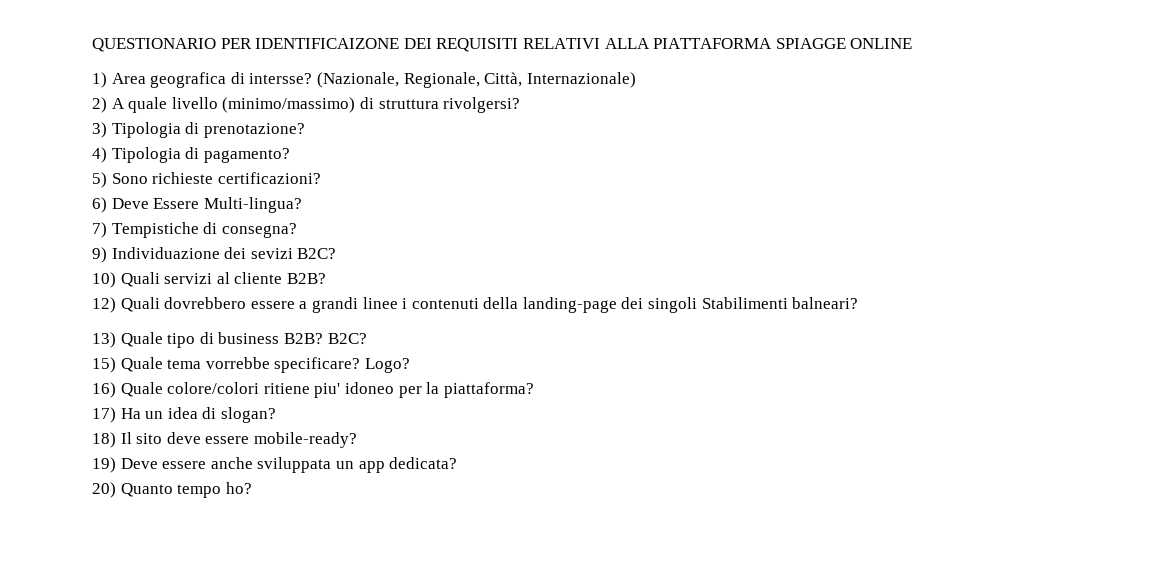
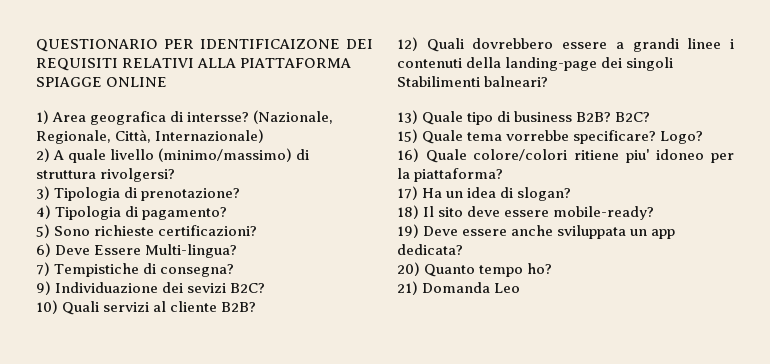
+ 21) Domanda Leo

